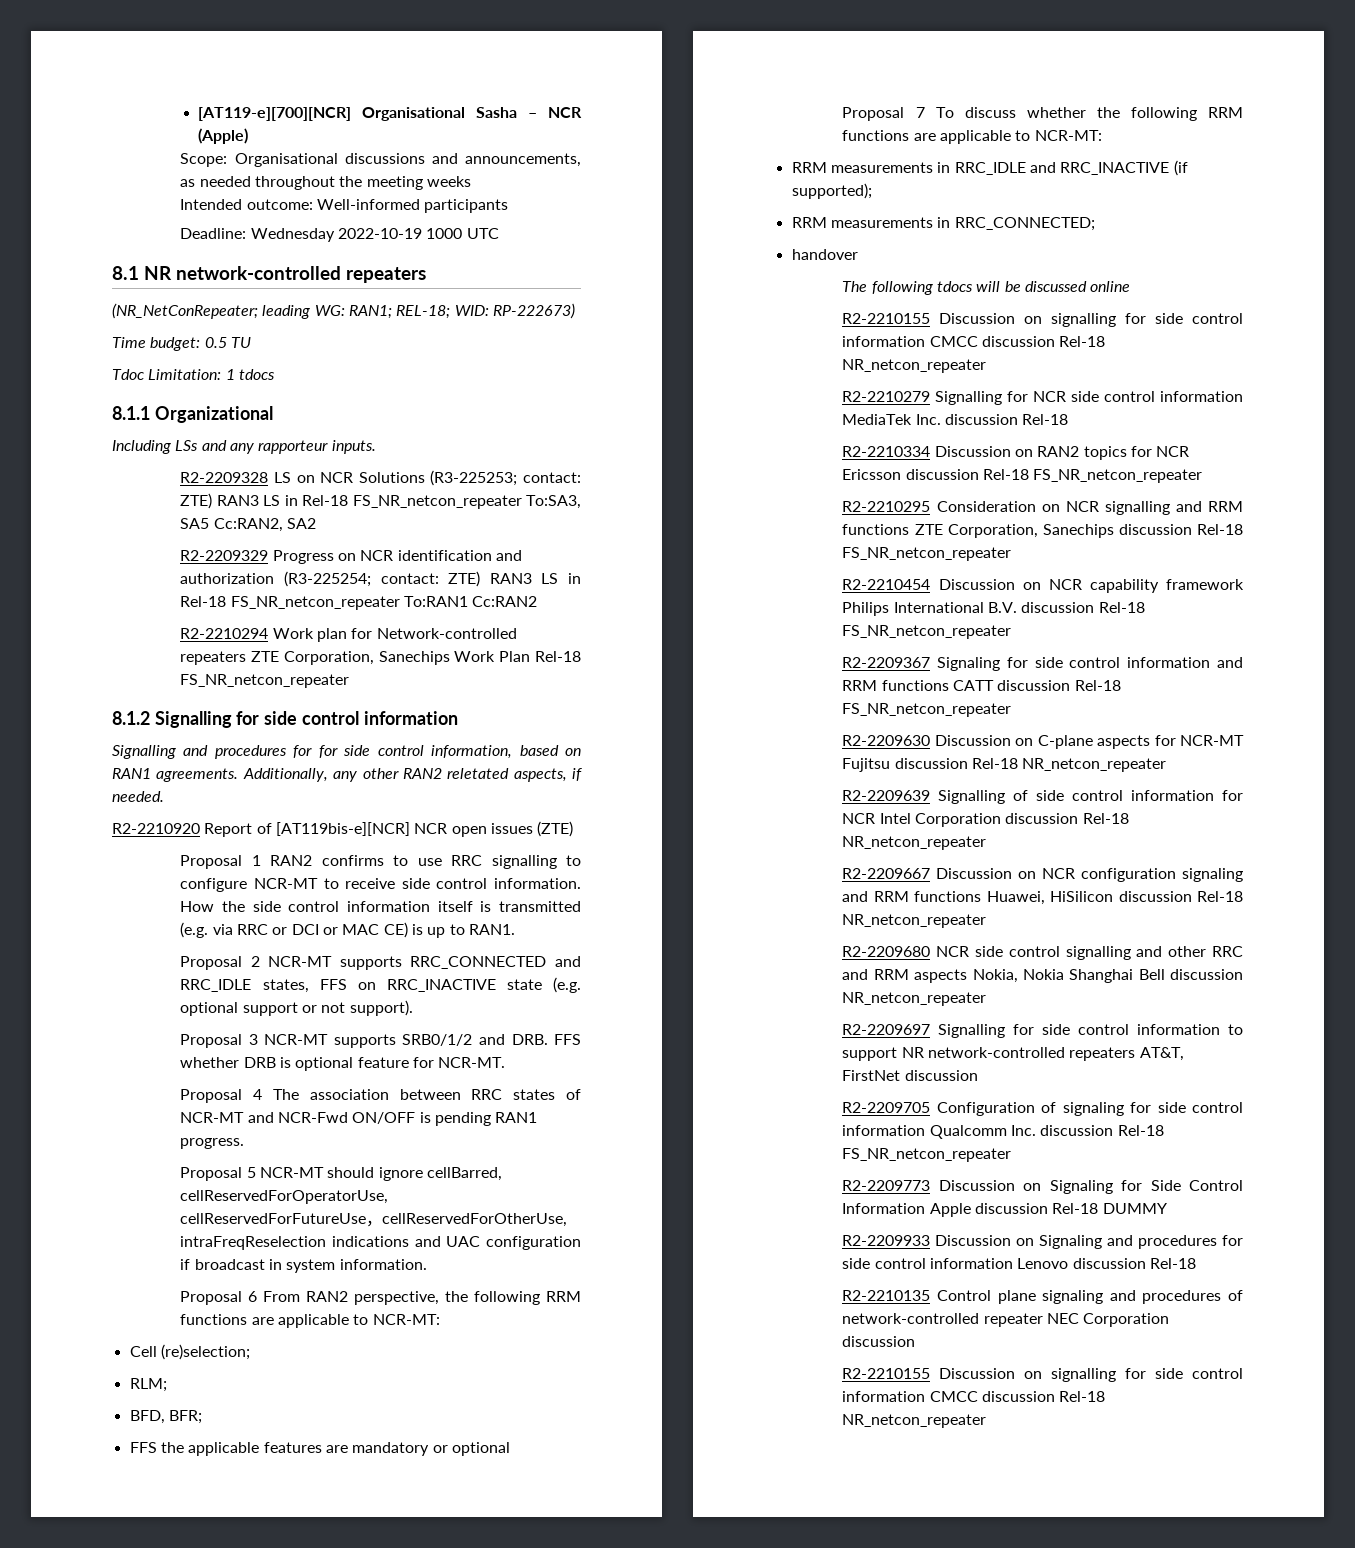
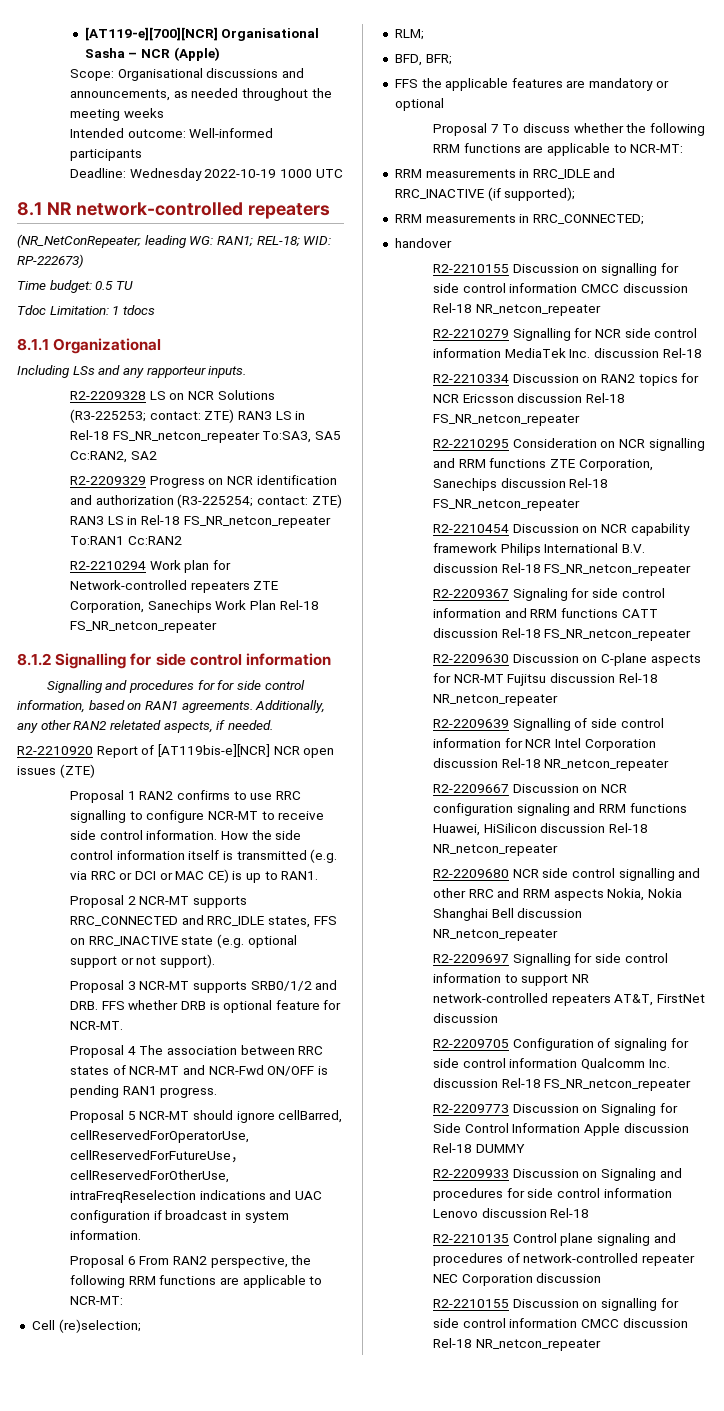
- The following tdocs will be discussed online

